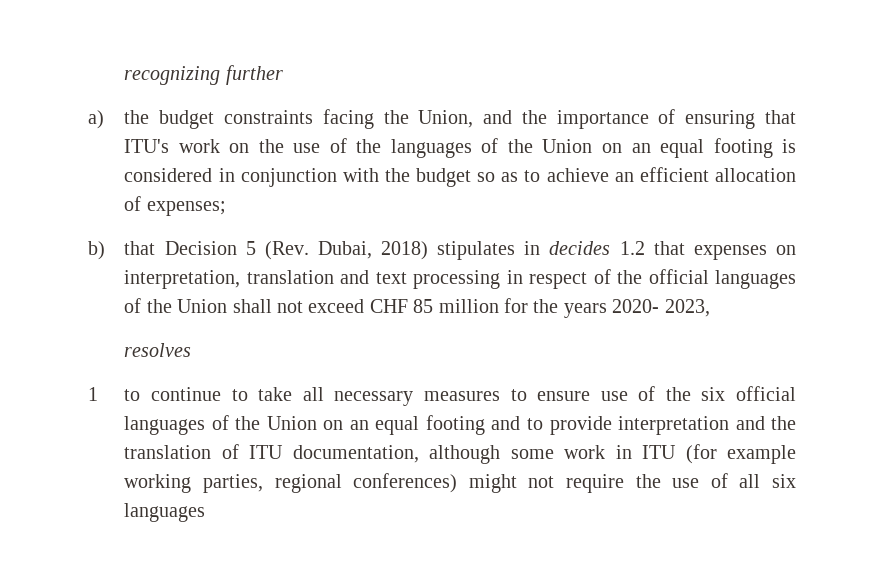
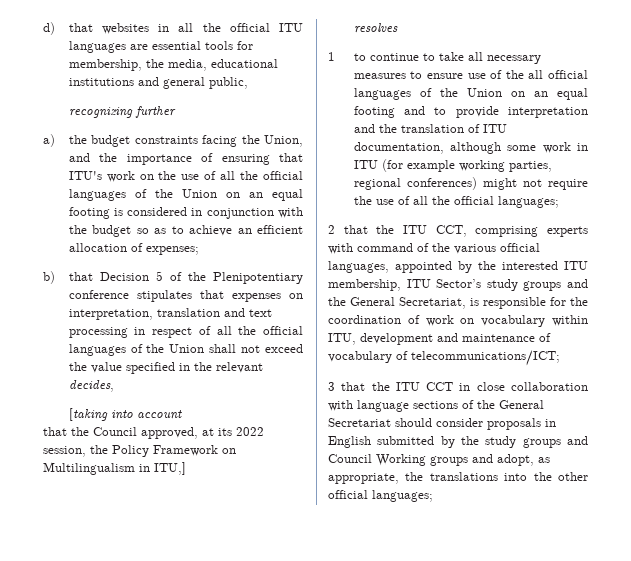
+ d) that websites in all the official ITU languages are essential tools for membership, the media, educational institutions and general public,
- a) the budget constraints facing the Union, and the importance of ensuring that ITU's work on the use of the languages of the Union on an equal footing is considered in conjunction with the budget so as to achieve an efficient allocation of expenses;
+ a) the budget constraints facing the Union, and the importance of ensuring that ITU's work on the use of all the official languages of the Union on an equal footing is considered in conjunction with the budget so as to achieve an efficient allocation of expenses;
- b) that Decision 5 (Rev. Dubai, 2018) stipulates in decides 1.2 that expenses on interpretation, translation and text processing in respect of the official languages of the Union shall not exceed CHF 85 million for the years 2020- 2023,
+ b) that Decision 5 of the Plenipotentiary conference stipulates that expenses on interpretation, translation and text processing in respect of all the official languages of the Union shall not exceed the value specified in the relevant decides,
+ [taking into account
+ that the Council approved, at its 2022 session, the Policy Framework on Multilingualism in ITU,]
- 1 to continue to take all necessary measures to ensure use of the six official languages of the Union on an equal footing and to provide interpretation and the translation of ITU documentation, although some work in ITU (for example working parties, regional conferences) might not require the use of all six languages
+ 1 to continue to take all necessary measures to ensure use of the all official languages of the Union on an equal footing and to provide interpretation and the translation of ITU documentation, although some work in ITU (for example working parties, regional conferences) might not require the use of all the official languages;
+ 2 that the ITU CCT, comprising experts with command of the various official languages, appointed by the interested ITU membership, ITU Sector’s study groups and the General Secretariat, is responsible for the coordination of work on vocabulary within ITU, development and maintenance of vocabulary of telecommunications/ICT;
+ 3 that the ITU CCT in close collaboration with language sections of the General Secretariat should consider proposals in English submitted by the study groups and Council Working groups and adopt, as appropriate, the translations into the other official languages;

